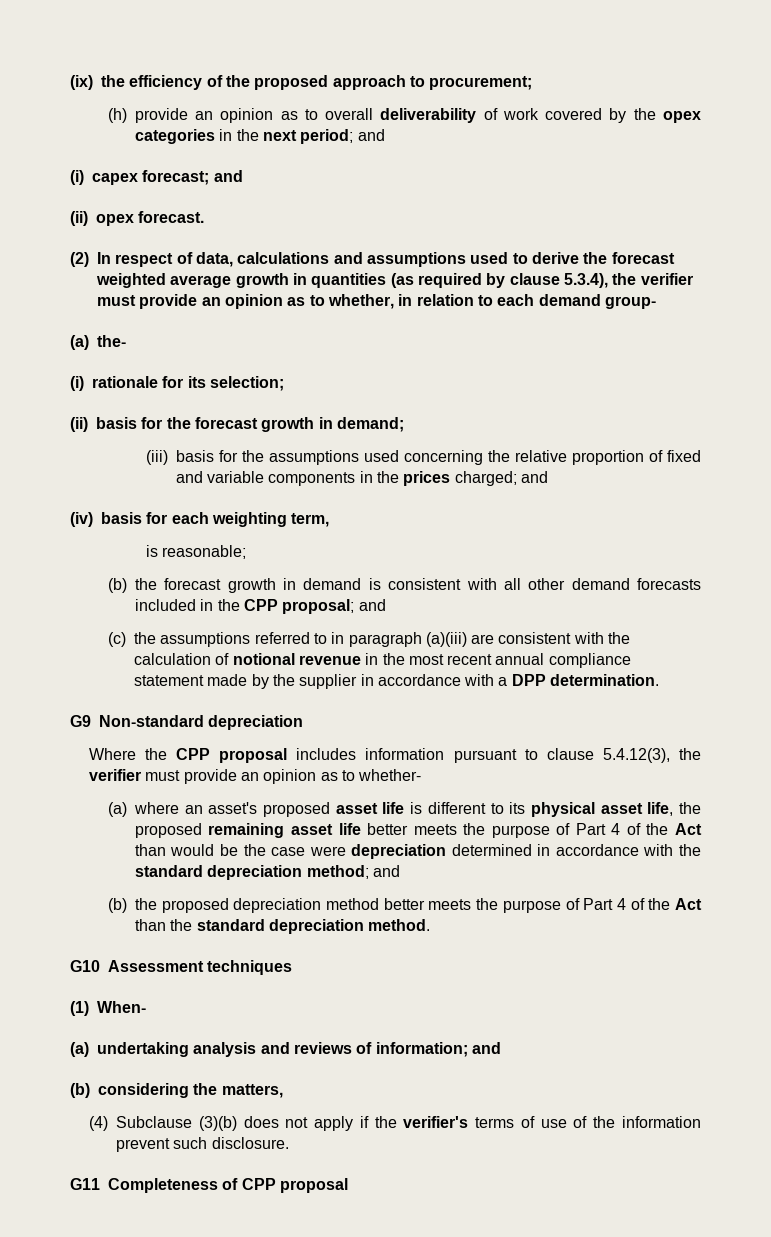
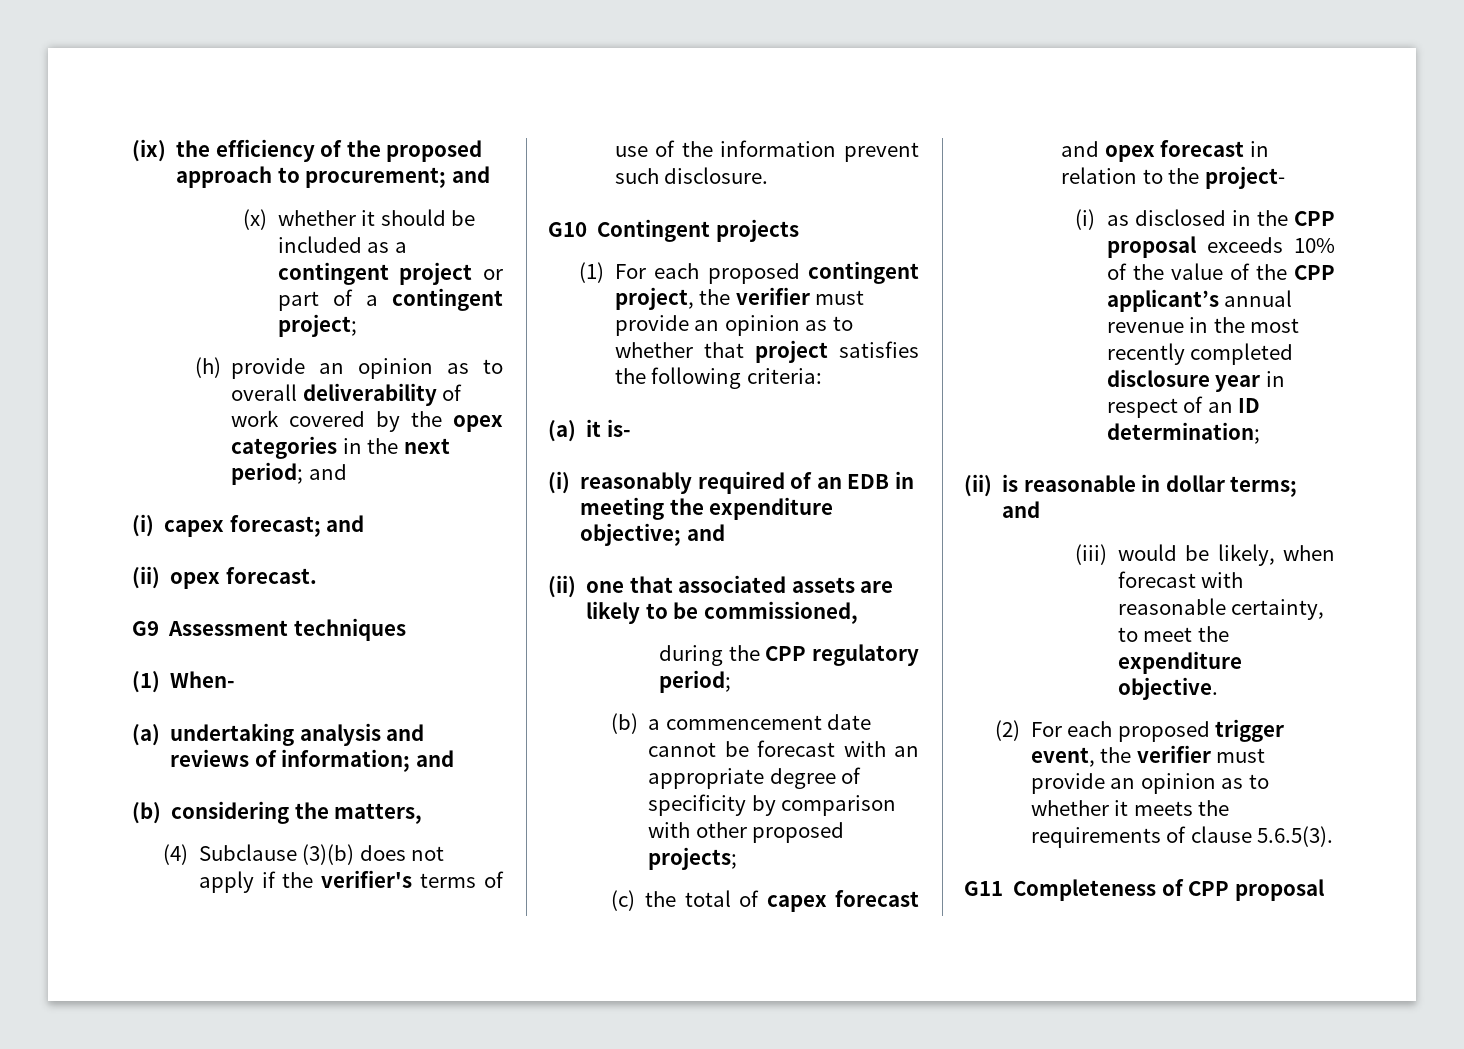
- (ix) the efficiency of the proposed approach to procurement;
+ (ix) the efficiency of the proposed approach to procurement; and
+ (x) whether it should be included as a contingent project or part of a contingent project;
- (2) In respect of data, calculations and assumptions used to derive the forecast weighted average growth in quantities (as required by clause 5.3.4), the verifier must provide an opinion as to whether, in relation to each demand group-
- (a) the-
- (i) rationale for its selection;
- (ii) basis for the forecast growth in demand;
- (iii) basis for the assumptions used concerning the relative proportion of fixed and variable components in the prices charged; and
- (iv) basis for each weighting term,
- is reasonable;
- (b) the forecast growth in demand is consistent with all other demand forecasts included in the CPP proposal; and
- (c) the assumptions referred to in paragraph (a)(iii) are consistent with the calculation of notional revenue in the most recent annual compliance statement made by the supplier in accordance with a DPP determination.
- G9 Non-standard depreciation
- Where the CPP proposal includes information pursuant to clause 5.4.12(3), the verifier must provide an opinion as to whether-
- (a) where an asset's proposed asset life is different to its physical asset life, the proposed remaining asset life better meets the purpose of Part 4 of the Act than would be the case were depreciation determined in accordance with the standard depreciation method; and
- (b) the proposed depreciation method better meets the purpose of Part 4 of the Act than the standard depreciation method.
- G10 Assessment techniques
+ G9 Assessment techniques
+ G10 Contingent projects
+ (1) For each proposed contingent project, the verifier must provide an opinion as to whether that project satisfies the following criteria:
+ (a) it is-
+ (i) reasonably required of an EDB in meeting the expenditure objective; and
+ (ii) one that associated assets are likely to be commissioned,
+ during the CPP regulatory period;
+ (b) a commencement date cannot be forecast with an appropriate degree of specificity by comparison with other proposed projects;
+ (c) the total of capex forecast and opex forecast in relation to the project-
+ (i) as disclosed in the CPP proposal exceeds 10% of the value of the CPP applicant’s annual revenue in the most recently completed disclosure year in respect of an ID determination;
+ (ii) is reasonable in dollar terms; and
+ (iii) would be likely, when forecast with reasonable certainty, to meet the expenditure objective.
+ (2) For each proposed trigger event, the verifier must provide an opinion as to whether it meets the requirements of clause 5.6.5(3).

